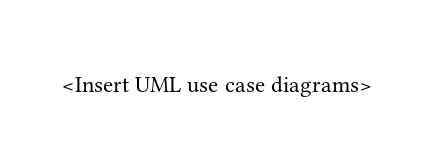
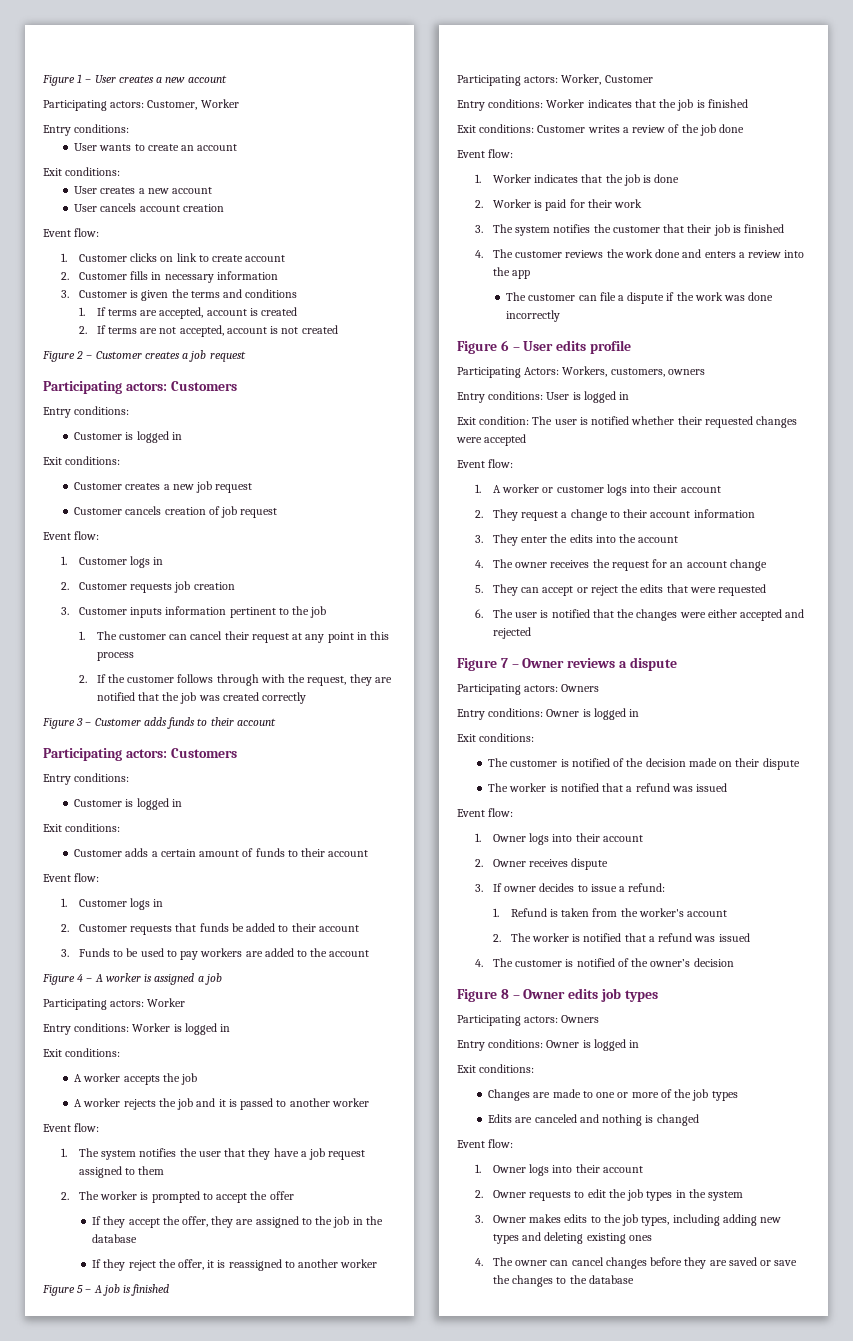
- <Insert UML use case diagrams>
+ Figure 1 – User creates a new account
+ Participating actors: Customer, Worker
+ Entry conditions:
+ User wants to create an account
+ Exit conditions:
+ User creates a new account
+ User cancels account creation
+ Event flow:
+ 1. Customer clicks on link to create account
+ 2. Customer fills in necessary information
+ 3. Customer is given the terms and conditions
+ 1. If terms are accepted, account is created
+ 2. If terms are not accepted, account is not created
+ Figure 2 – Customer creates a job request
+ Participating actors: Customers
+ Entry conditions:
+ Customer is logged in
+ Exit conditions:
+ Customer creates a new job request
+ Customer cancels creation of job request
+ Event flow:
+ 1. Customer logs in
+ 2. Customer requests job creation
+ 3. Customer inputs information pertinent to the job
+ 1. The customer can cancel their request at any point in this process
+ 2. If the customer follows through with the request, they are notified that the job was created correctly
+ Figure 3 – Customer adds funds to their account
+ Participating actors: Customers
+ Entry conditions:
+ Customer is logged in
+ Exit conditions:
+ Customer adds a certain amount of funds to their account
+ Event flow:
+ 1. Customer logs in
+ 2. Customer requests that funds be added to their account
+ 3. Funds to be used to pay workers are added to the account
+ Figure 4 – A worker is assigned a job
+ Participating actors: Worker
+ Entry conditions: Worker is logged in
+ Exit conditions:
+ A worker accepts the job
+ A worker rejects the job and it is passed to another worker
+ Event flow:
+ 1. The system notifies the user that they have a job request assigned to them
+ 2. The worker is prompted to accept the offer
+ If they accept the offer, they are assigned to the job in the database
+ If they reject the offer, it is reassigned to another worker
+ Figure 5 – A job is finished
+ Participating actors: Worker, Customer
+ Entry conditions: Worker indicates that the job is finished
+ Exit conditions: Customer writes a review of the job done
+ Event flow:
+ 1. Worker indicates that the job is done
+ 2. Worker is paid for their work
+ 3. The system notifies the customer that their job is finished
+ 4. The customer reviews the work done and enters a review into the app
+ The customer can file a dispute if the work was done incorrectly
+ Figure 6 – User edits profile
+ Participating Actors: Workers, customers, owners
+ Entry conditions: User is logged in
+ Exit condition: The user is notified whether their requested changes were accepted
+ Event flow:
+ 1. A worker or customer logs into their account
+ 2. They request a change to their account information
+ 3. They enter the edits into the account
+ 4. The owner receives the request for an account change
+ 5. They can accept or reject the edits that were requested
+ 6. The user is notified that the changes were either accepted and rejected
+ Figure 7 – Owner reviews a dispute
+ Participating actors: Owners
+ Entry conditions: Owner is logged in
+ Exit conditions:
+ The customer is notified of the decision made on their dispute
+ The worker is notified that a refund was issued
+ Event flow:
+ 1. Owner logs into their account
+ 2. Owner receives dispute
+ 3. If owner decides to issue a refund:
+ 1. Refund is taken from the worker's account
+ 2. The worker is notified that a refund was issued
+ 4. The customer is notified of the owner’s decision
+ Figure 8 – Owner edits job types
+ Participating actors: Owners
+ Entry conditions: Owner is logged in
+ Exit conditions:
+ Changes are made to one or more of the job types
+ Edits are canceled and nothing is changed
+ Event flow:
+ 1. Owner logs into their account
+ 2. Owner requests to edit the job types in the system
+ 3. Owner makes edits to the job types, including adding new types and deleting existing ones
+ 4. The owner can cancel changes before they are saved or save the changes to the database

